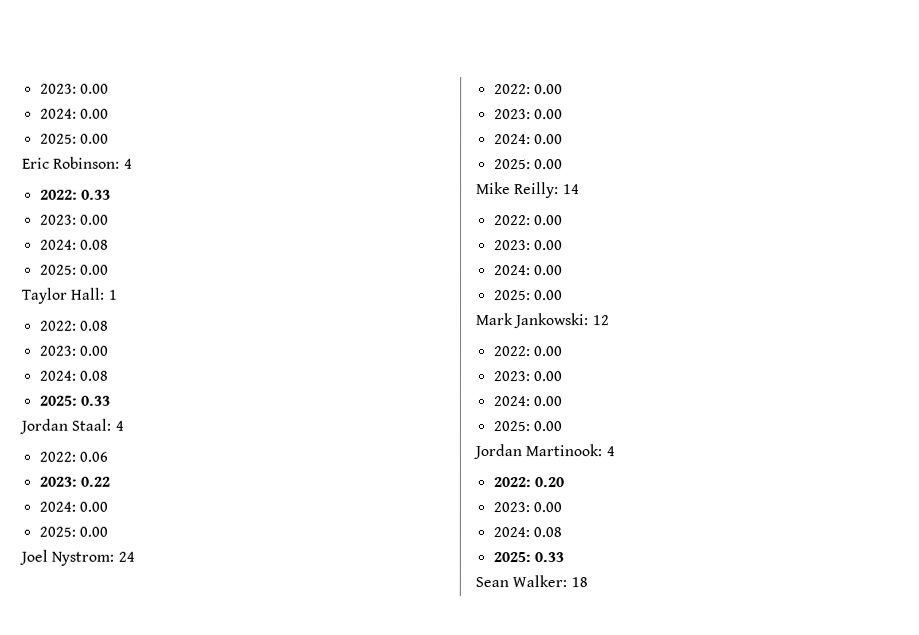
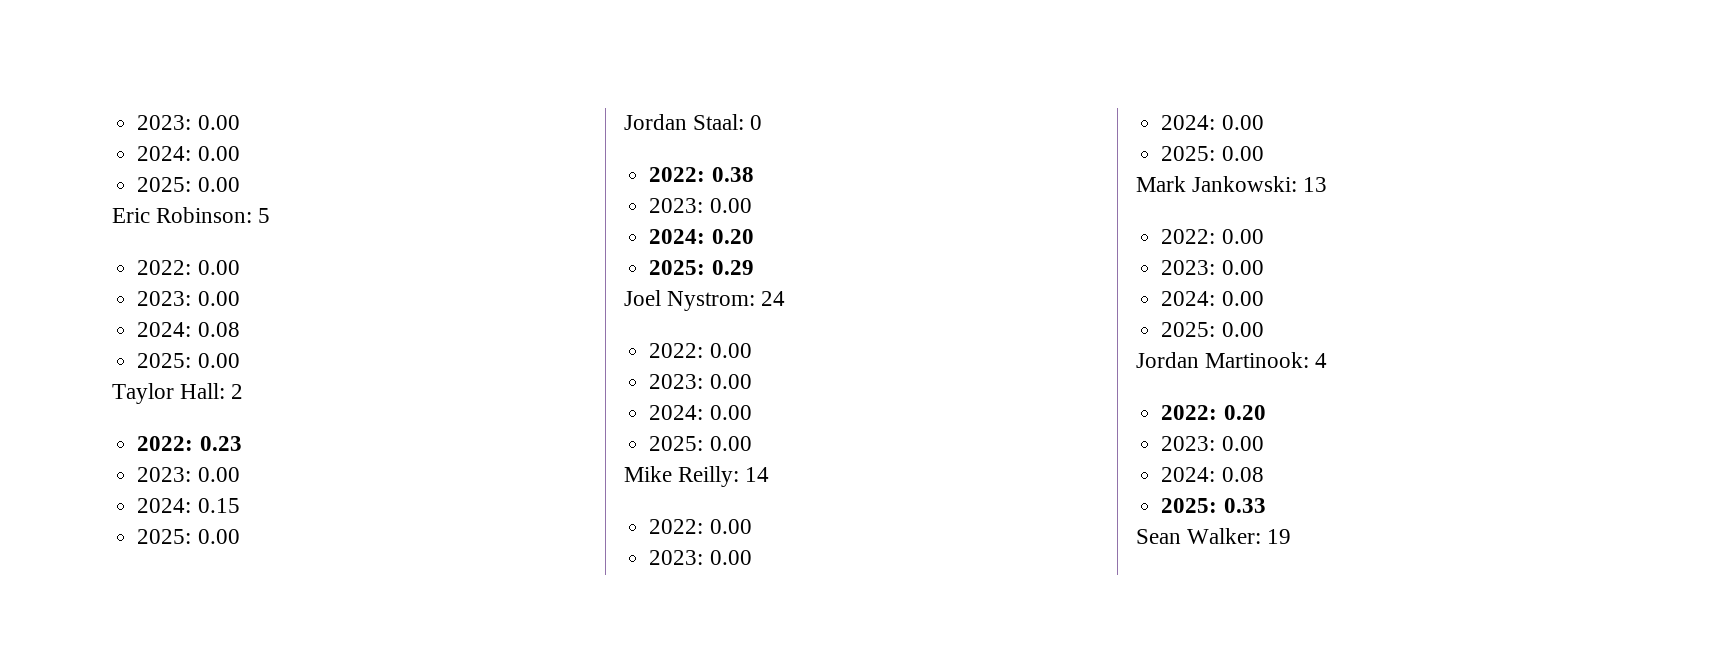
- Eric Robinson: 4
- 2022: 0.33
+ Eric Robinson: 5
+ 2022: 0.00
- Taylor Hall: 1
- 2022: 0.08
+ Taylor Hall: 2
+ 2022: 0.23
  2023: 0.00
- 2024: 0.08
- 2025: 0.33
+ 2024: 0.15
+ 2025: 0.00
- Jordan Staal: 4
- 2022: 0.06
- 2023: 0.22
- 2024: 0.00
- 2025: 0.00
+ Jordan Staal: 0
+ 2022: 0.38
+ 2023: 0.00
+ 2024: 0.20
+ 2025: 0.29
- Mark Jankowski: 12
+ Mark Jankowski: 13
- Sean Walker: 18
+ Sean Walker: 19

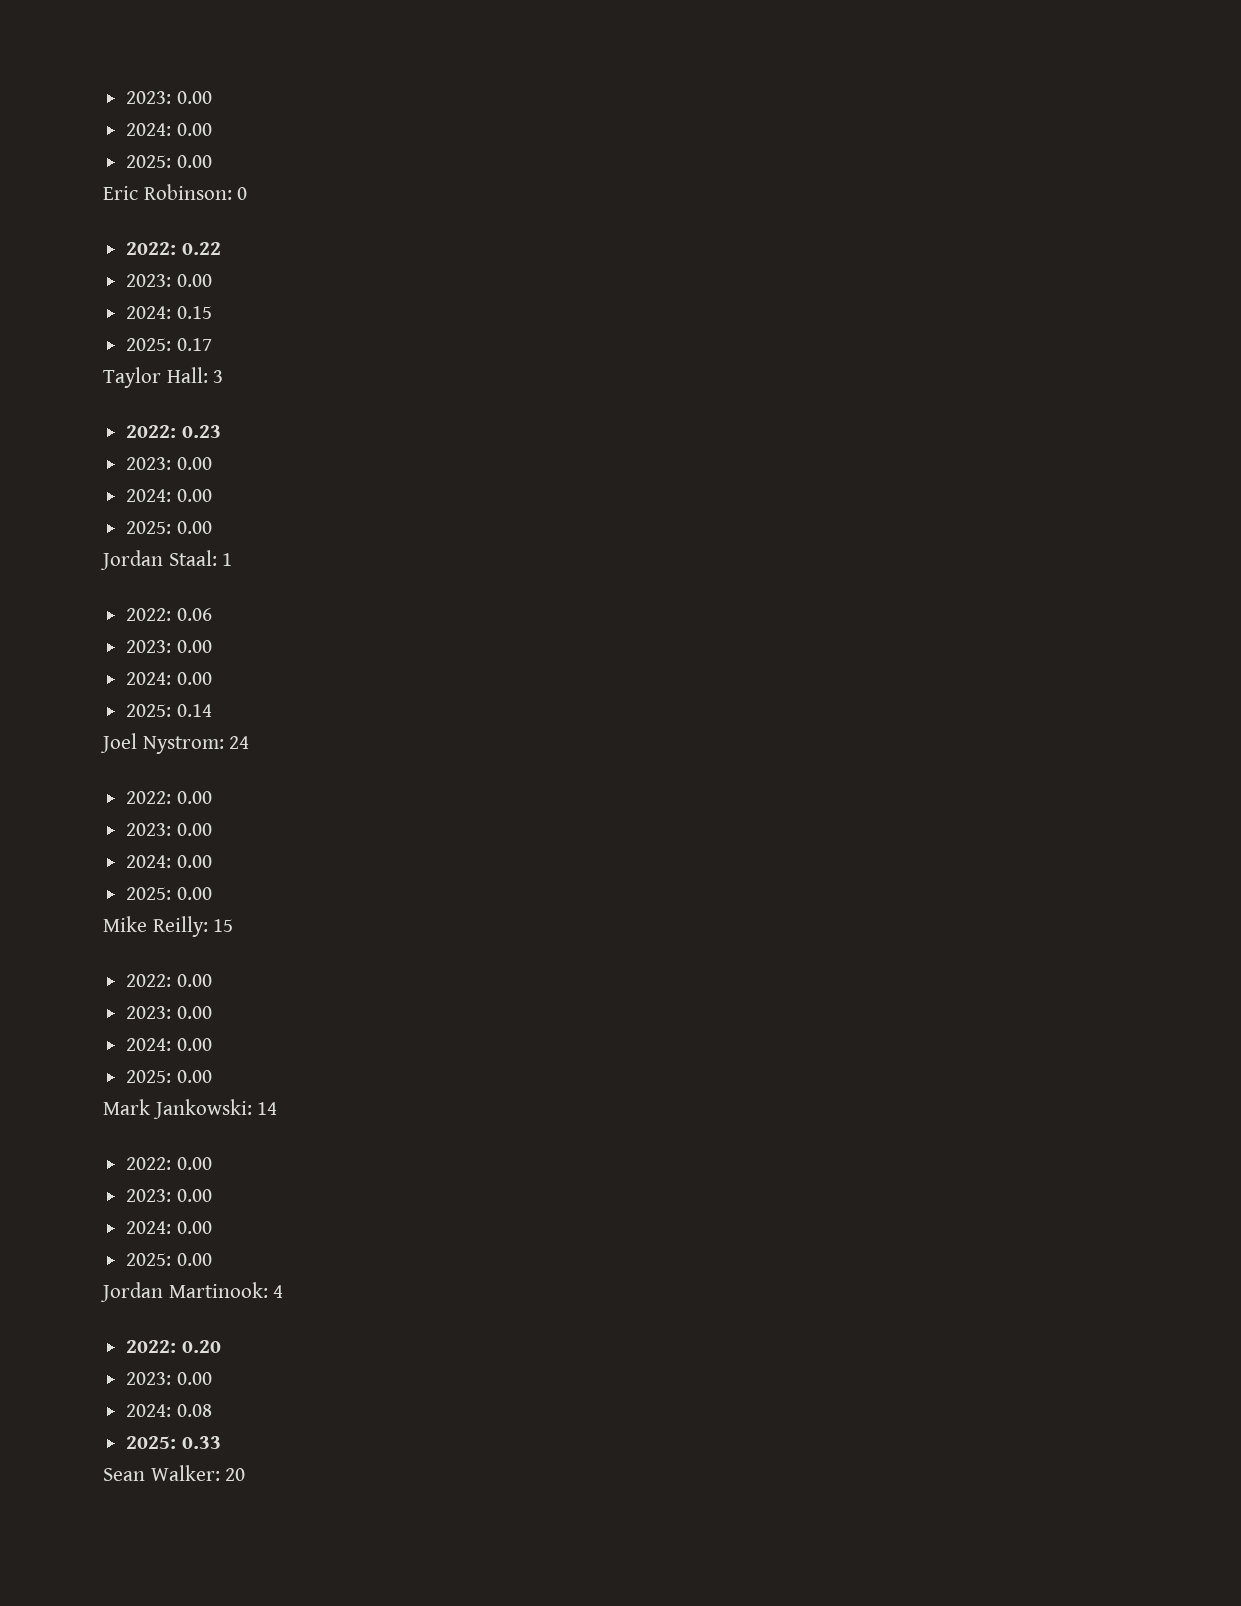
- Eric Robinson: 5
- 2022: 0.00
+ Eric Robinson: 0
+ 2022: 0.22
  2023: 0.00
- 2024: 0.08
- 2025: 0.00
+ 2024: 0.15
+ 2025: 0.17
- Taylor Hall: 2
+ Taylor Hall: 3
  2022: 0.23
  2023: 0.00
- 2024: 0.15
+ 2024: 0.00
- Jordan Staal: 0
- 2022: 0.38
+ Jordan Staal: 1
+ 2022: 0.06
  2023: 0.00
- 2024: 0.20
- 2025: 0.29
+ 2024: 0.00
+ 2025: 0.14
- Mike Reilly: 14
+ Mike Reilly: 15
- Mark Jankowski: 13
+ Mark Jankowski: 14
- Sean Walker: 19
+ Sean Walker: 20

